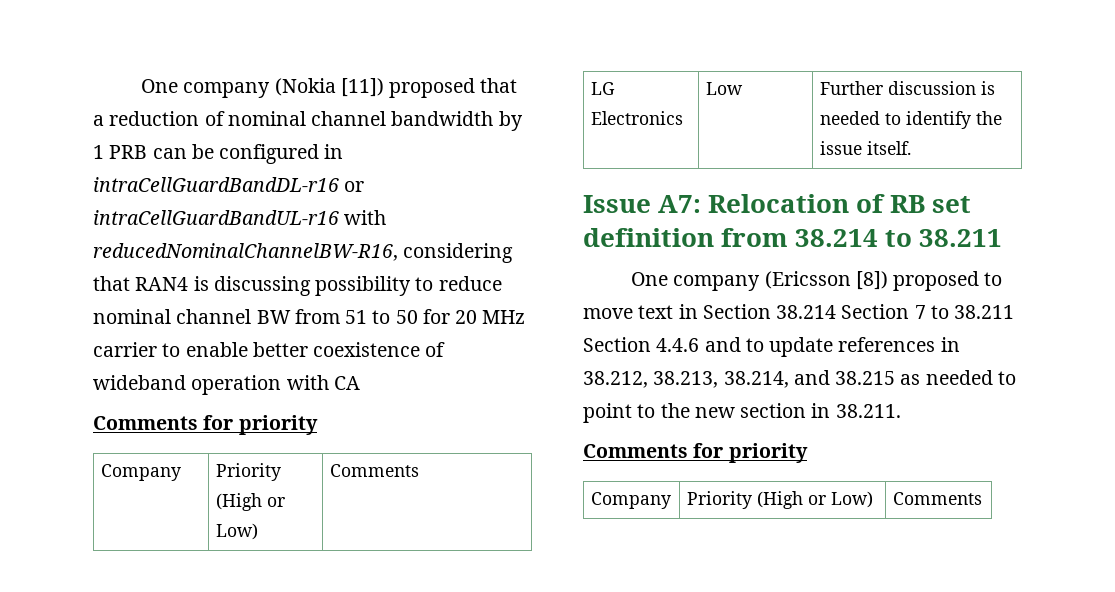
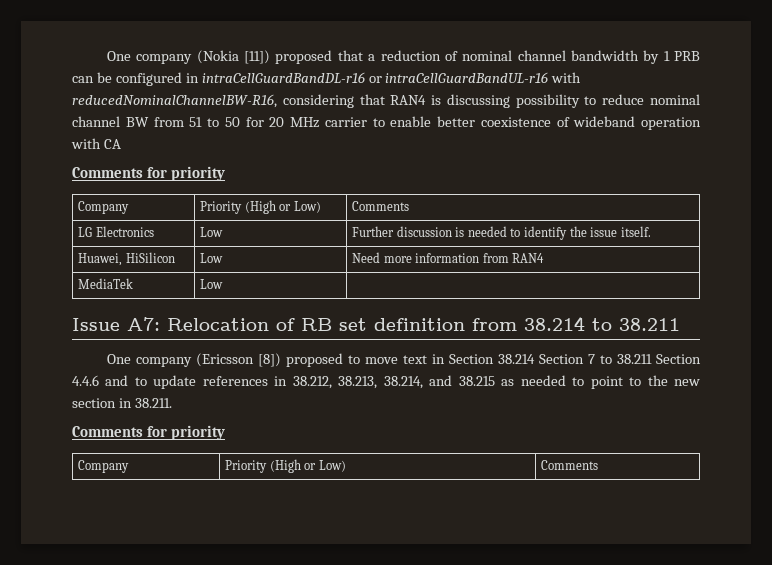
+ Huawei, HiSilicon | Low | Need more information from RAN4
+ MediaTek | Low |

